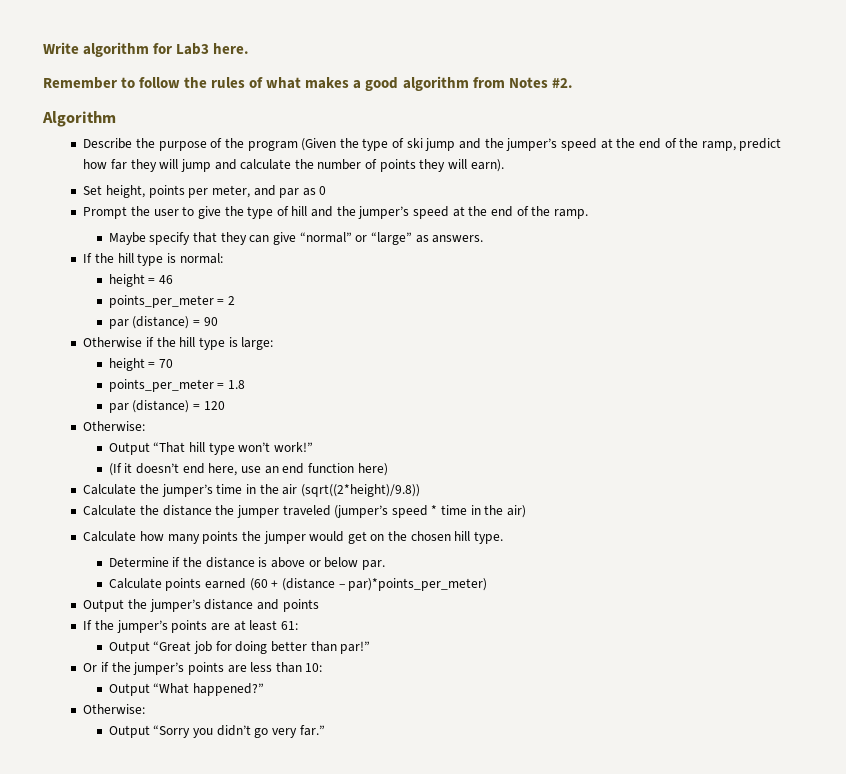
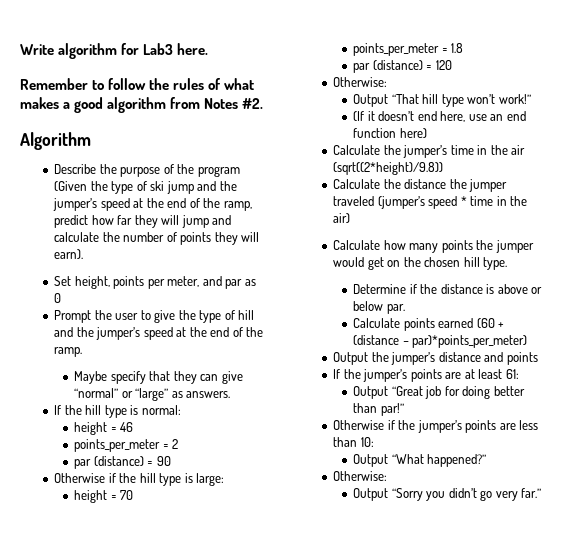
- Or if the jumper’s points are less than 10:
+ Otherwise if the jumper’s points are less than 10:

